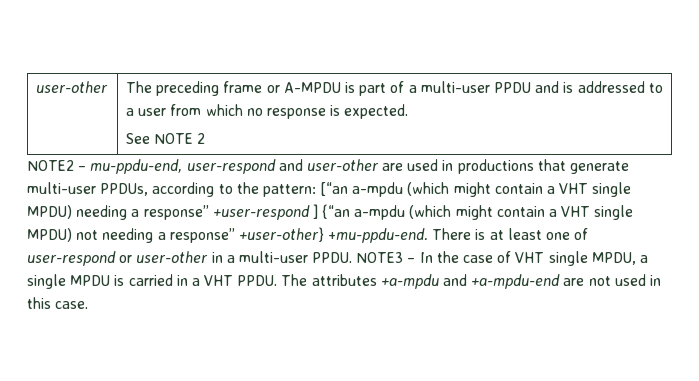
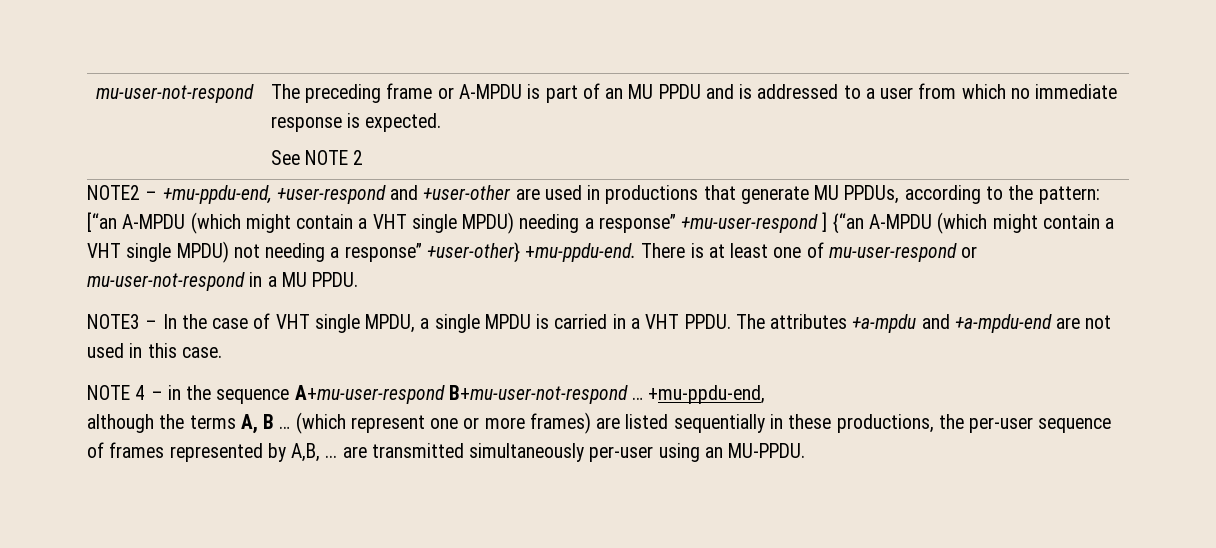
- user-other | The preceding frame or A-MPDU is part of a multi-user PPDU and is addressed to a user from which no response is expected.
+ mu-user-not-respond | The preceding frame or A-MPDU is part of an MU PPDU and is addressed to a user from which no immediate response is expected.
- NOTE2 – mu-ppdu-end, user-respond and user-other are used in productions that generate multi-user PPDUs, according to the pattern: [“an a-mpdu (which might contain a VHT single MPDU) needing a response” +user-respond ] {“an a-mpdu (which might contain a VHT single MPDU) not needing a response” +user-other} +mu-ppdu-end.
+ NOTE2 – +mu-ppdu-end, +user-respond and +user-other are used in productions that generate MU PPDUs, according to the pattern: [“an A-MPDU (which might contain a VHT single MPDU) needing a response” +mu-user-respond ] {“an A-MPDU (which might contain a VHT single MPDU) not needing a response” +user-other} +mu-ppdu-end.
- There is at least one of user-respond or user-other in a multi-user PPDU. NOTE3 – In the case of VHT single MPDU, a single MPDU is carried in a VHT PPDU.
+ There is at least one of mu-user-respond or mu-user-not-respond in a MU PPDU.
+ NOTE3 – In the case of VHT single MPDU, a single MPDU is carried in a VHT PPDU.
+ NOTE 4 – in the sequence A+mu-user-respond B+mu-user-not-respond … +mu-ppdu-end,
+ although the terms A, B … (which represent one or more frames) are listed sequentially in these productions, the per-user sequence of frames represented by A,B, ... are transmitted simultaneously per-user using an MU-PPDU.

